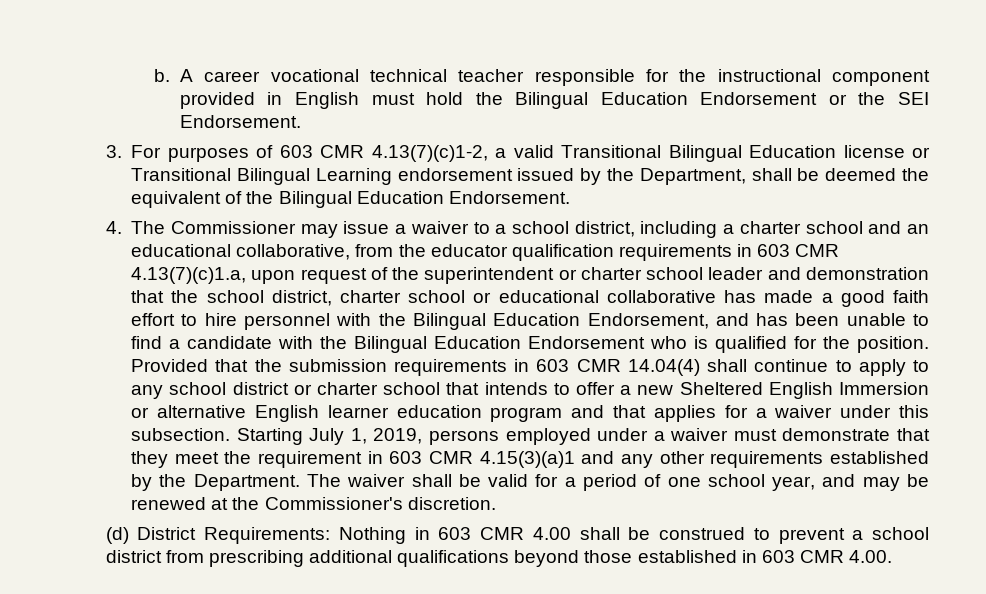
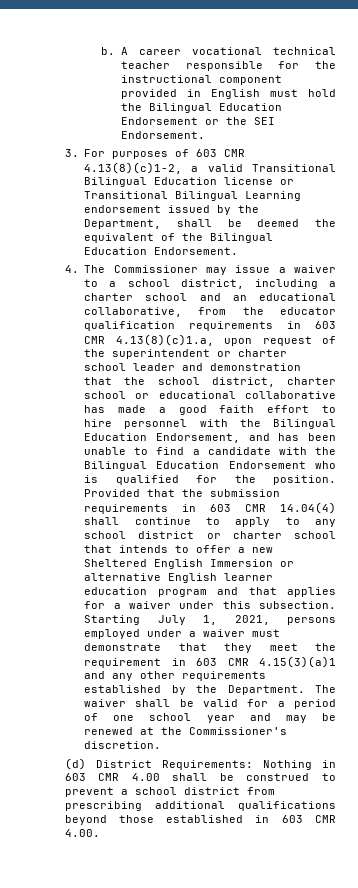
- 3. For purposes of 603 CMR 4.13(7)(c)1-2, a valid Transitional Bilingual Education license or Transitional Bilingual Learning endorsement issued by the Department, shall be deemed the equivalent of the Bilingual Education Endorsement.
+ 3. For purposes of 603 CMR 4.13(8)(c)1-2, a valid Transitional Bilingual Education license or Transitional Bilingual Learning endorsement issued by the Department, shall be deemed the equivalent of the Bilingual Education Endorsement.
- 4. The Commissioner may issue a waiver to a school district, including a charter school and an educational collaborative, from the educator qualification requirements in 603 CMR 4.13(7)(c)1.a, upon request of the superintendent or charter school leader and demonstration that the school district, charter school or educational collaborative has made a good faith effort to hire personnel with the Bilingual Education Endorsement, and has been unable to find a candidate with the Bilingual Education Endorsement who is qualified for the position.
+ 4. The Commissioner may issue a waiver to a school district, including a charter school and an educational collaborative, from the educator qualification requirements in 603 CMR 4.13(8)(c)1.a, upon request of the superintendent or charter school leader and demonstration that the school district, charter school or educational collaborative has made a good faith effort to hire personnel with the Bilingual Education Endorsement, and has been unable to find a candidate with the Bilingual Education Endorsement who is qualified for the position.
- Starting July 1, 2019, persons employed under a waiver must demonstrate that they meet the requirement in 603 CMR 4.15(3)(a)1 and any other requirements established by the Department.
+ Starting July 1, 2021, persons employed under a waiver must demonstrate that they meet the requirement in 603 CMR 4.15(3)(a)1 and any other requirements established by the Department.
- The waiver shall be valid for a period of one school year, and may be renewed at the Commissioner's discretion.
+ The waiver shall be valid for a period of one school year and may be renewed at the Commissioner's discretion.

